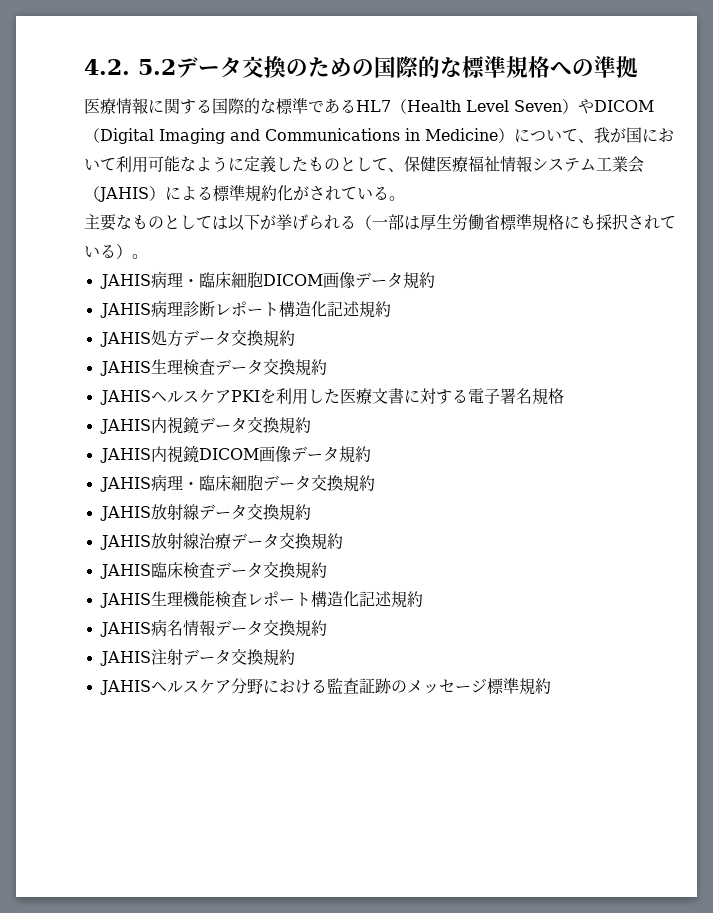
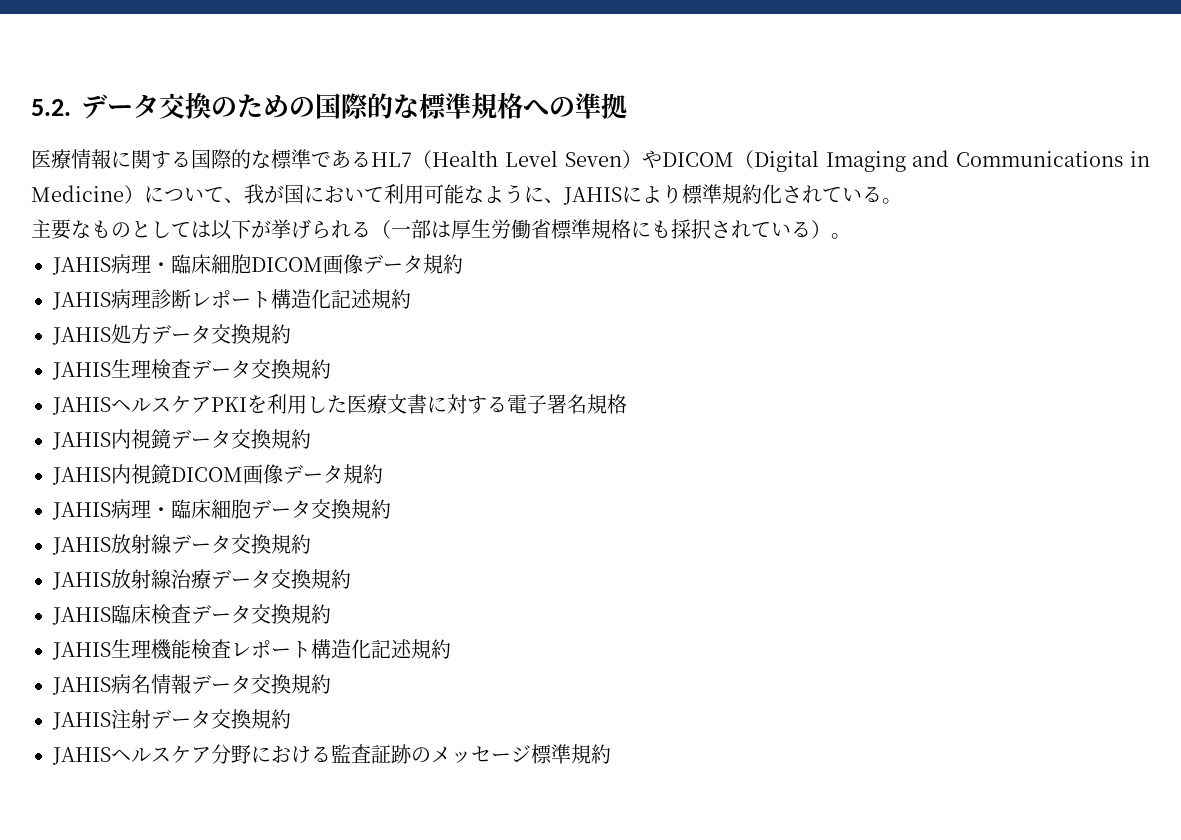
- 4.2. 5.2データ交換のための国際的な標準規格への準拠
+ 5.2.データ交換のための国際的な標準規格への準拠
- 医療情報に関する国際的な標準であるHL7（Health Level Seven）やDICOM（Digital Imaging and Communications in Medicine）について、我が国において利用可能なように定義したものとして、保健医療福祉情報システム工業会（JAHIS）による標準規約化がされている。
+ 医療情報に関する国際的な標準であるHL7（Health Level Seven）やDICOM（Digital Imaging and Communications in Medicine）について、我が国において利用可能なように、JAHISにより標準規約化されている。

